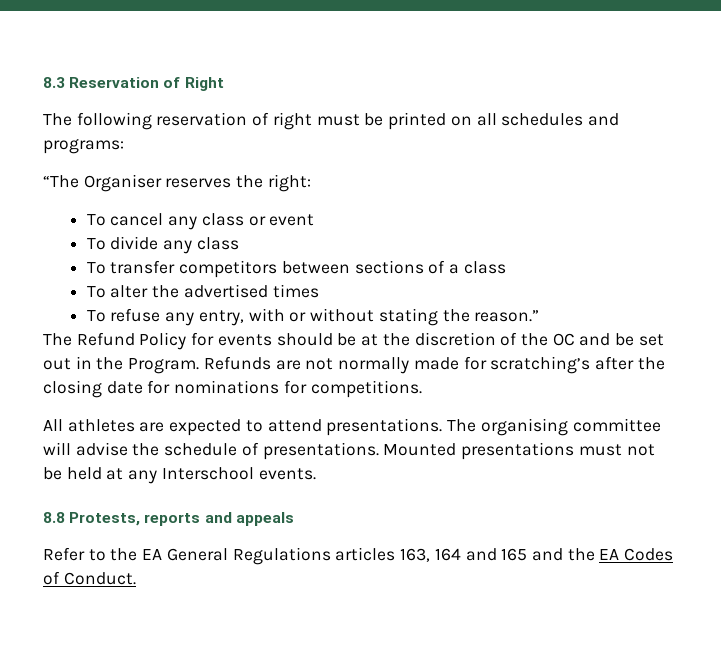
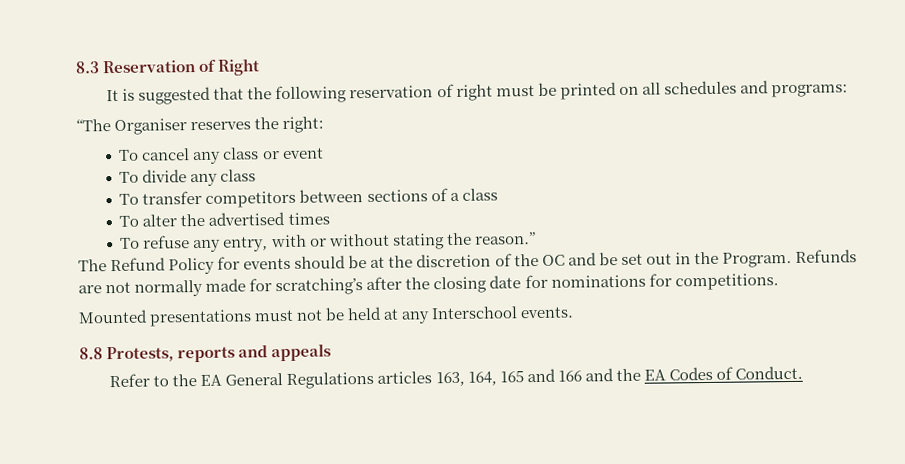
- The following reservation of right must be printed on all schedules and programs:
+ It is suggested that the following reservation of right must be printed on all schedules and programs:
- All athletes are expected to attend presentations. The organising committee will advise the schedule of presentations.
- Refer to the EA General Regulations articles 163, 164 and 165 and the EA Codes of Conduct.
+ Refer to the EA General Regulations articles 163, 164, 165 and 166 and the EA Codes of Conduct.

